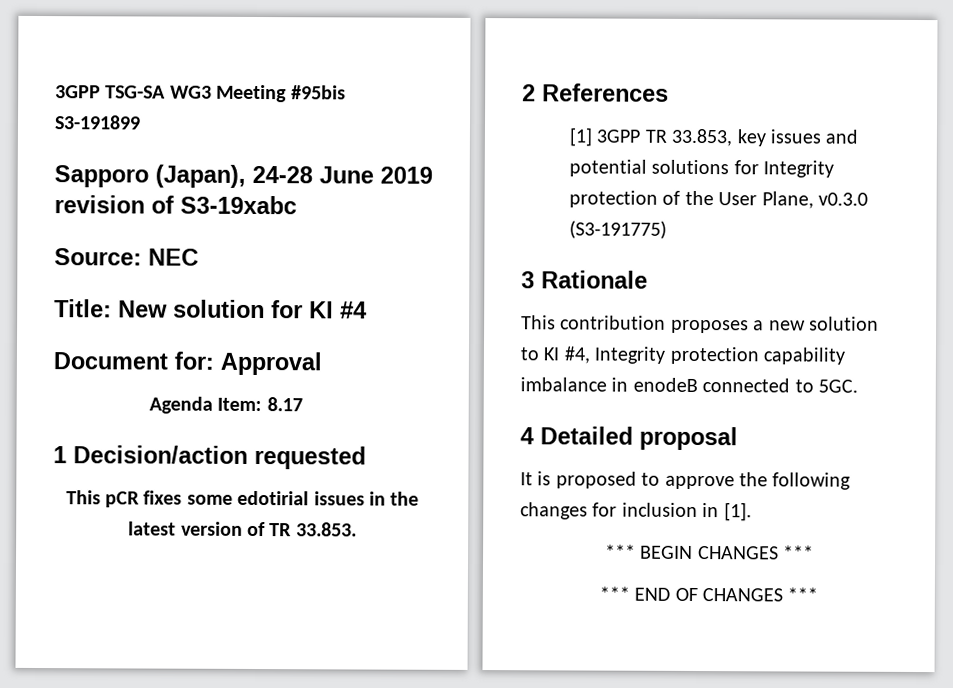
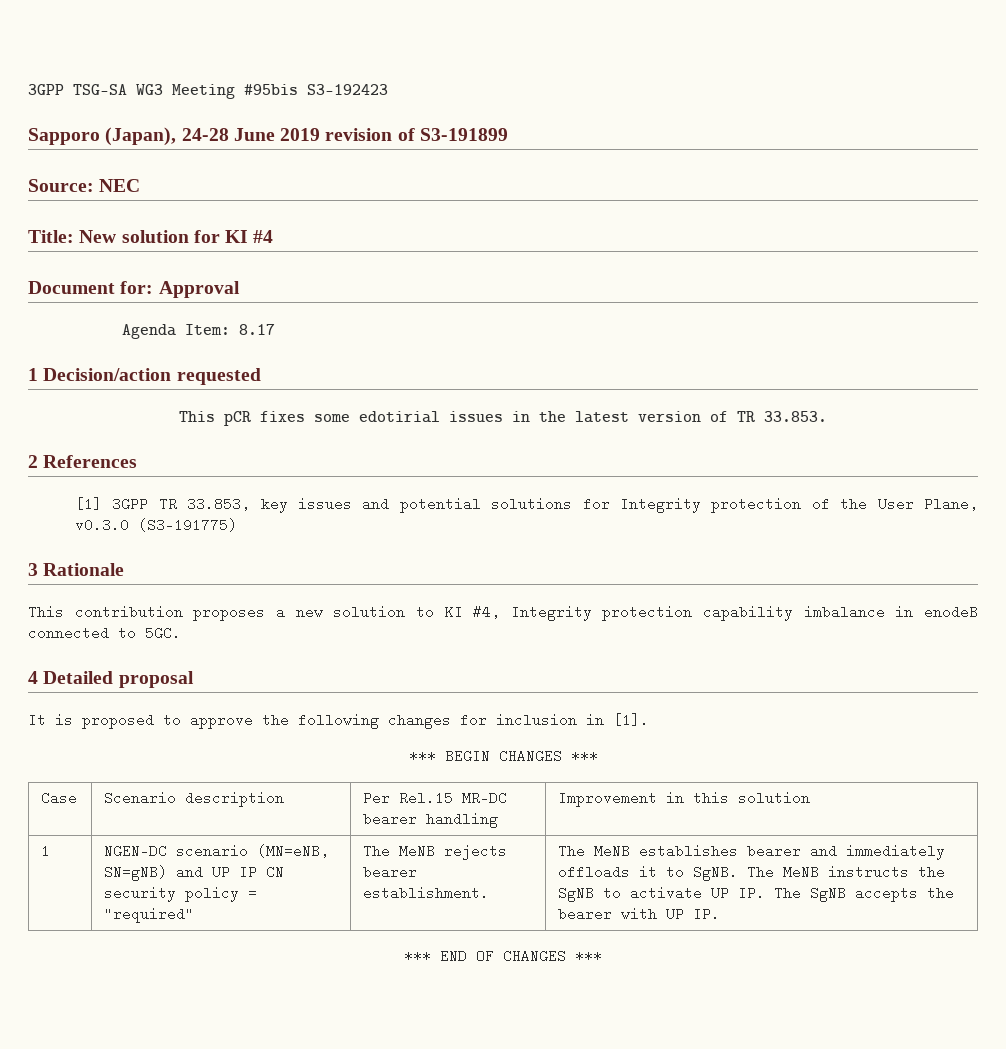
- 3GPP TSG-SA WG3 Meeting #95bis S3-191899
+ 3GPP TSG-SA WG3 Meeting #95bis S3-192423
- Sapporo (Japan), 24-28 June 2019 revision of S3-19xabc
+ Sapporo (Japan), 24-28 June 2019 revision of S3-191899
+ Case | Scenario description | Per Rel.15 MR-DC bearer handling | Improvement in this solution
+ 1 | NGEN-DC scenario (MN=eNB, SN=gNB) and UP IP CN security policy = "required" | The MeNB rejects bearer establishment. | The MeNB establishes bearer and immediately offloads it to SgNB. The MeNB instructs the SgNB to activate UP IP. The SgNB accepts the bearer with UP IP.

